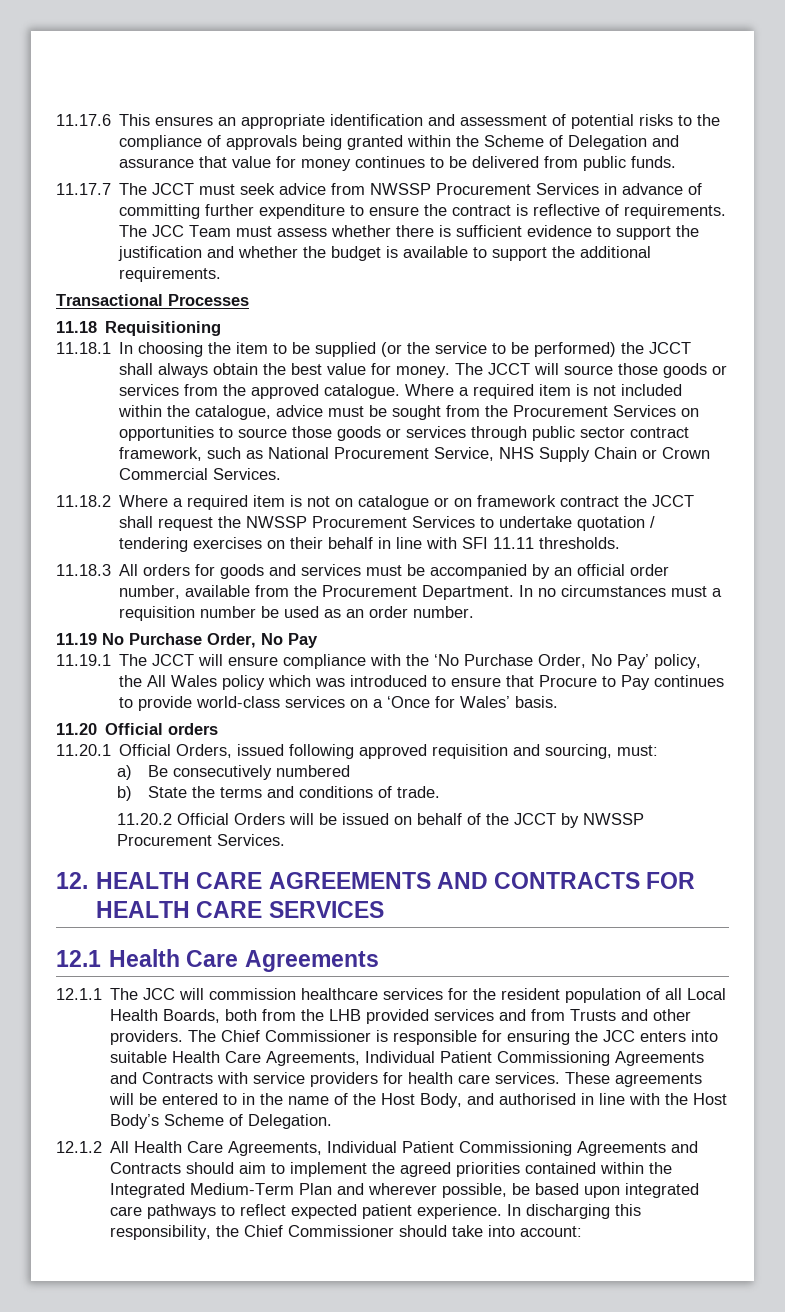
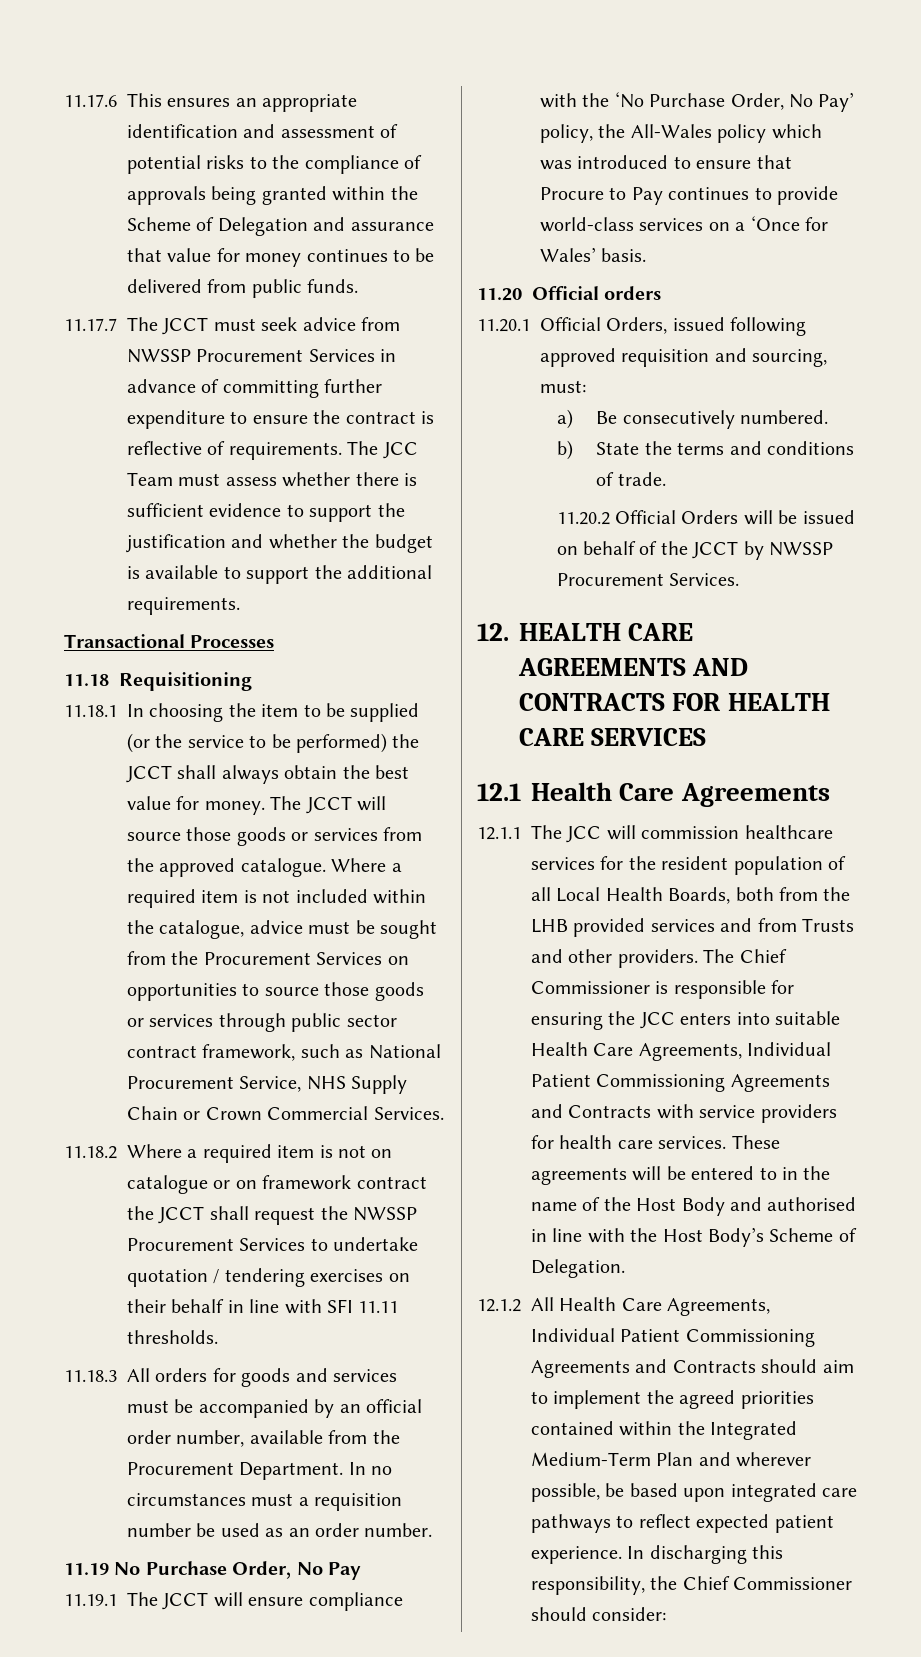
- 11.19.1 The JCCT will ensure compliance with the ‘No Purchase Order, No Pay’ policy, the All Wales policy which was introduced to ensure that Procure to Pay continues to provide world-class services on a ‘Once for Wales’ basis.
+ 11.19.1 The JCCT will ensure compliance with the ‘No Purchase Order, No Pay’ policy, the All-Wales policy which was introduced to ensure that Procure to Pay continues to provide world-class services on a ‘Once for Wales’ basis.
- a) Be consecutively numbered
+ a) Be consecutively numbered.
- These agreements will be entered to in the name of the Host Body, and authorised in line with the Host Body’s Scheme of Delegation.
+ These agreements will be entered to in the name of the Host Body and authorised in line with the Host Body’s Scheme of Delegation.
- In discharging this responsibility, the Chief Commissioner should take into account:
+ In discharging this responsibility, the Chief Commissioner should consider:

